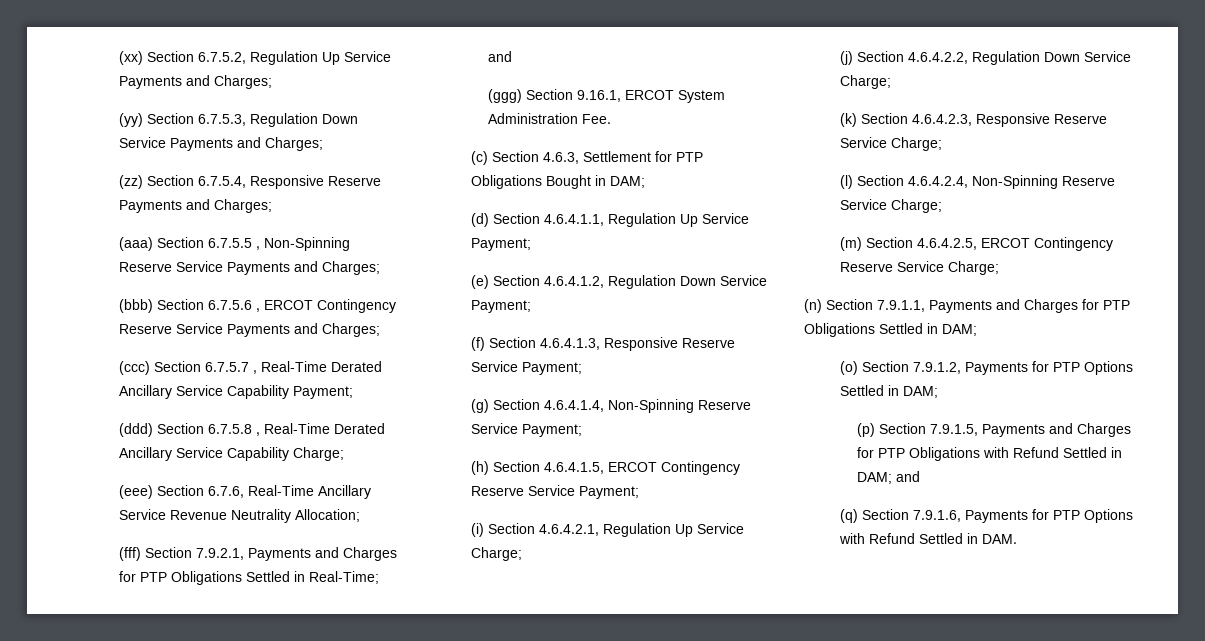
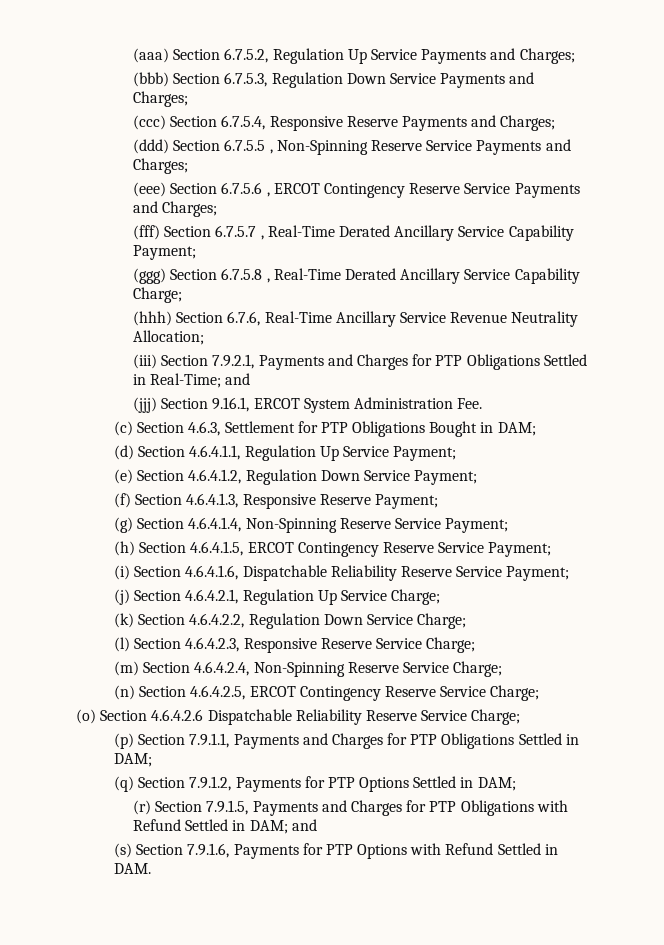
- (xx) Section 6.7.5.2, Regulation Up Service Payments and Charges;
+ (aaa) Section 6.7.5.2, Regulation Up Service Payments and Charges;
- (yy) Section 6.7.5.3, Regulation Down Service Payments and Charges;
+ (bbb) Section 6.7.5.3, Regulation Down Service Payments and Charges;
- (zz) Section 6.7.5.4, Responsive Reserve Payments and Charges;
+ (ccc) Section 6.7.5.4, Responsive Reserve Payments and Charges;
- (aaa) Section 6.7.5.5 , Non-Spinning Reserve Service Payments and Charges;
+ (ddd) Section 6.7.5.5 , Non-Spinning Reserve Service Payments and Charges;
- (bbb) Section 6.7.5.6 , ERCOT Contingency Reserve Service Payments and Charges;
+ (eee) Section 6.7.5.6 , ERCOT Contingency Reserve Service Payments and Charges;
- (ccc) Section 6.7.5.7 , Real-Time Derated Ancillary Service Capability Payment;
+ (fff) Section 6.7.5.7 , Real-Time Derated Ancillary Service Capability Payment;
- (ddd) Section 6.7.5.8 , Real-Time Derated Ancillary Service Capability Charge;
+ (ggg) Section 6.7.5.8 , Real-Time Derated Ancillary Service Capability Charge;
- (eee) Section 6.7.6, Real-Time Ancillary Service Revenue Neutrality Allocation;
+ (hhh) Section 6.7.6, Real-Time Ancillary Service Revenue Neutrality Allocation;
- (fff) Section 7.9.2.1, Payments and Charges for PTP Obligations Settled in Real-Time; and
+ (iii) Section 7.9.2.1, Payments and Charges for PTP Obligations Settled in Real-Time; and
- (ggg) Section 9.16.1, ERCOT System Administration Fee.
+ (jjj) Section 9.16.1, ERCOT System Administration Fee.
- (f) Section 4.6.4.1.3, Responsive Reserve Service Payment;
+ (f) Section 4.6.4.1.3, Responsive Reserve Payment;
- (i) Section 4.6.4.2.1, Regulation Up Service Charge;
+ (i) Section 4.6.4.1.6, Dispatchable Reliability Reserve Service Payment;
+ (j) Section 4.6.4.2.1, Regulation Up Service Charge;
- (j) Section 4.6.4.2.2, Regulation Down Service Charge;
+ (k) Section 4.6.4.2.2, Regulation Down Service Charge;
- (k) Section 4.6.4.2.3, Responsive Reserve Service Charge;
+ (l) Section 4.6.4.2.3, Responsive Reserve Service Charge;
- (l) Section 4.6.4.2.4, Non-Spinning Reserve Service Charge;
+ (m) Section 4.6.4.2.4, Non-Spinning Reserve Service Charge;
- (m) Section 4.6.4.2.5, ERCOT Contingency Reserve Service Charge;
+ (n) Section 4.6.4.2.5, ERCOT Contingency Reserve Service Charge;
- (n) Section 7.9.1.1, Payments and Charges for PTP Obligations Settled in DAM;
+ (o) Section 4.6.4.2.6 Dispatchable Reliability Reserve Service Charge;
+ (p) Section 7.9.1.1, Payments and Charges for PTP Obligations Settled in DAM;
- (o) Section 7.9.1.2, Payments for PTP Options Settled in DAM;
+ (q) Section 7.9.1.2, Payments for PTP Options Settled in DAM;
- (p) Section 7.9.1.5, Payments and Charges for PTP Obligations with Refund Settled in DAM; and
+ (r) Section 7.9.1.5, Payments and Charges for PTP Obligations with Refund Settled in DAM; and
- (q) Section 7.9.1.6, Payments for PTP Options with Refund Settled in DAM.
+ (s) Section 7.9.1.6, Payments for PTP Options with Refund Settled in DAM.

